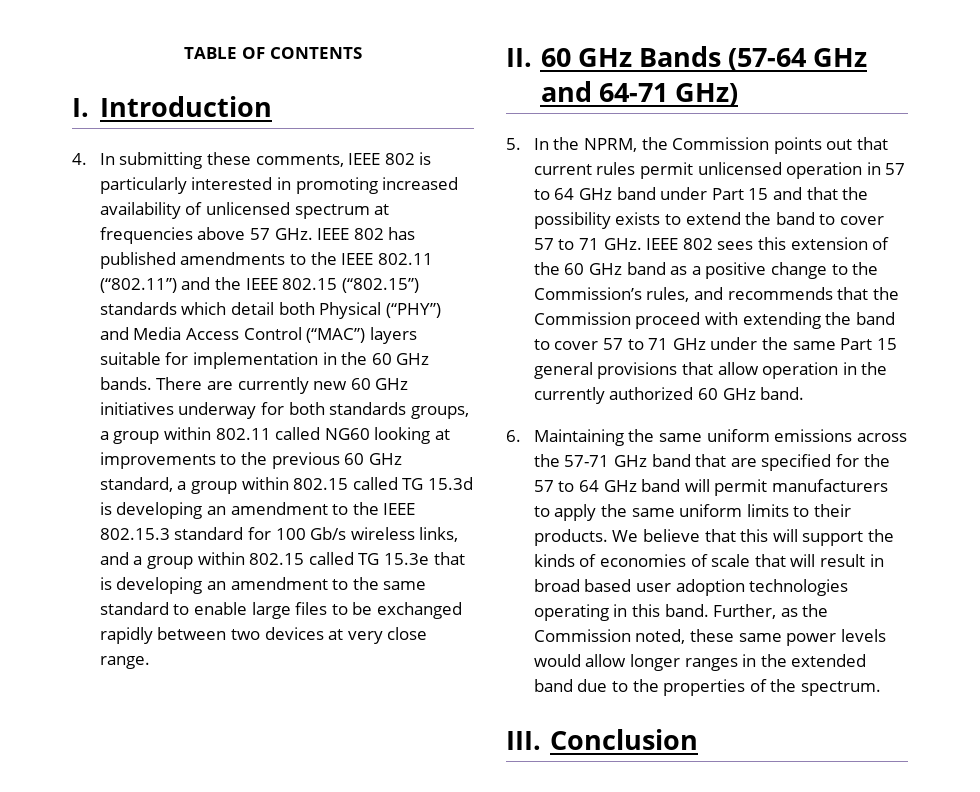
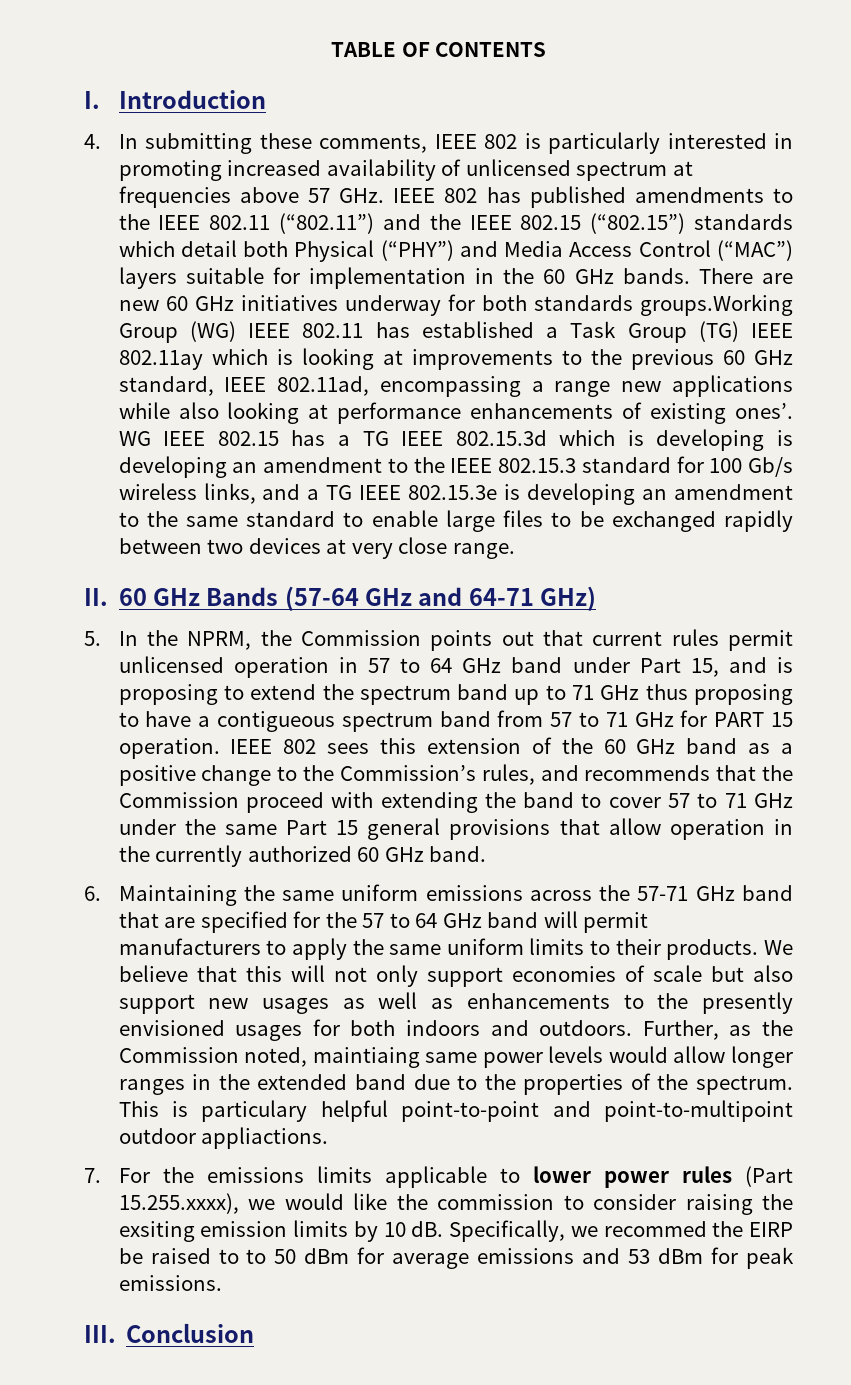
- There are currently new 60 GHz initiatives underway for both standards groups, a group within 802.11 called NG60 looking at improvements to the previous 60 GHz standard, a group within 802.15 called TG 15.3d is developing an amendment to the IEEE 802.15.3 standard for 100 Gb/s wireless links, and a group within 802.15 called TG 15.3e that is developing an amendment to the same standard to enable large files to be exchanged rapidly between two devices at very close range.
+ There are new 60 GHz initiatives underway for both standards groups.Working Group (WG) IEEE 802.11 has established a Task Group (TG) IEEE 802.11ay which is looking at improvements to the previous 60 GHz standard, IEEE 802.11ad, encompassing a range new applications while also looking at performance enhancements of existing ones’. WG IEEE 802.15 has a TG IEEE 802.15.3d which is developing is developing an amendment to the IEEE 802.15.3 standard for 100 Gb/s wireless links, and a TG IEEE 802.15.3e is developing an amendment to the same standard to enable large files to be exchanged rapidly between two devices at very close range.
- 5. In the NPRM, the Commission points out that current rules permit unlicensed operation in 57 to 64 GHz band under Part 15 and that the possibility exists to extend the band to cover 57 to 71 GHz. IEEE 802 sees this extension of the 60 GHz band as a positive change to the Commission’s rules, and recommends that the Commission proceed with extending the band to cover 57 to 71 GHz under the same Part 15 general provisions that allow operation in the currently authorized 60 GHz band.
+ 5. In the NPRM, the Commission points out that current rules permit unlicensed operation in 57 to 64 GHz band under Part 15, and is proposing to extend the spectrum band up to 71 GHz thus proposing to have a contigueous spectrum band from 57 to 71 GHz for PART 15 operation. IEEE 802 sees this extension of the 60 GHz band as a positive change to the Commission’s rules, and recommends that the Commission proceed with extending the band to cover 57 to 71 GHz under the same Part 15 general provisions that allow operation in the currently authorized 60 GHz band.
- We believe that this will support the kinds of economies of scale that will result in broad based user adoption technologies operating in this band.
+ We believe that this will not only support economies of scale but also support new usages as well as enhancements to the presently envisioned usages for both indoors and outdoors.
- Further, as the Commission noted, these same power levels would allow longer ranges in the extended band due to the properties of the spectrum.
+ Further, as the Commission noted, maintiaing same power levels would allow longer ranges in the extended band due to the properties of the spectrum. This is particulary helpful point-to-point and point-to-multipoint outdoor appliactions.
+ 7. For the emissions limits applicable to lower power rules (Part 15.255.xxxx), we would like the commission to consider raising the exsiting emission limits by 10 dB. Specifically, we recommed the EIRP be raised to to 50 dBm for average emissions and 53 dBm for peak emissions.

